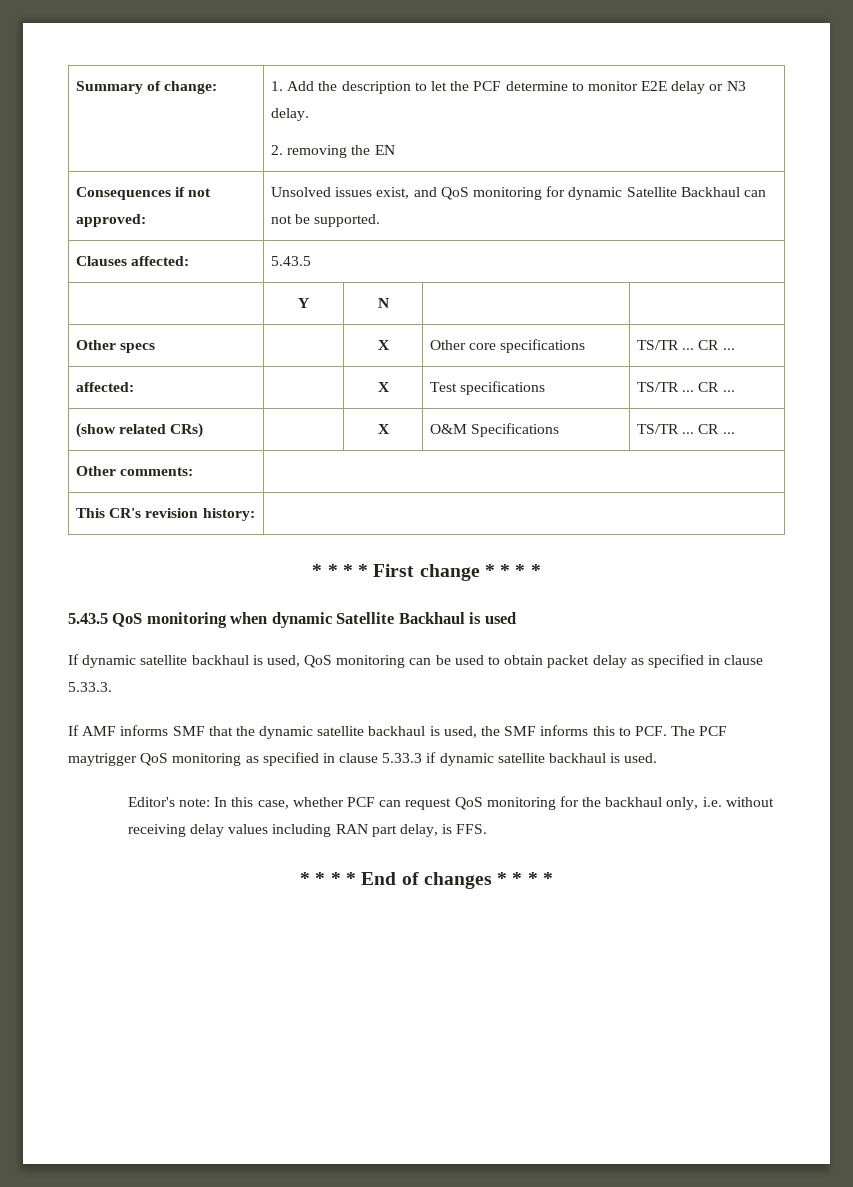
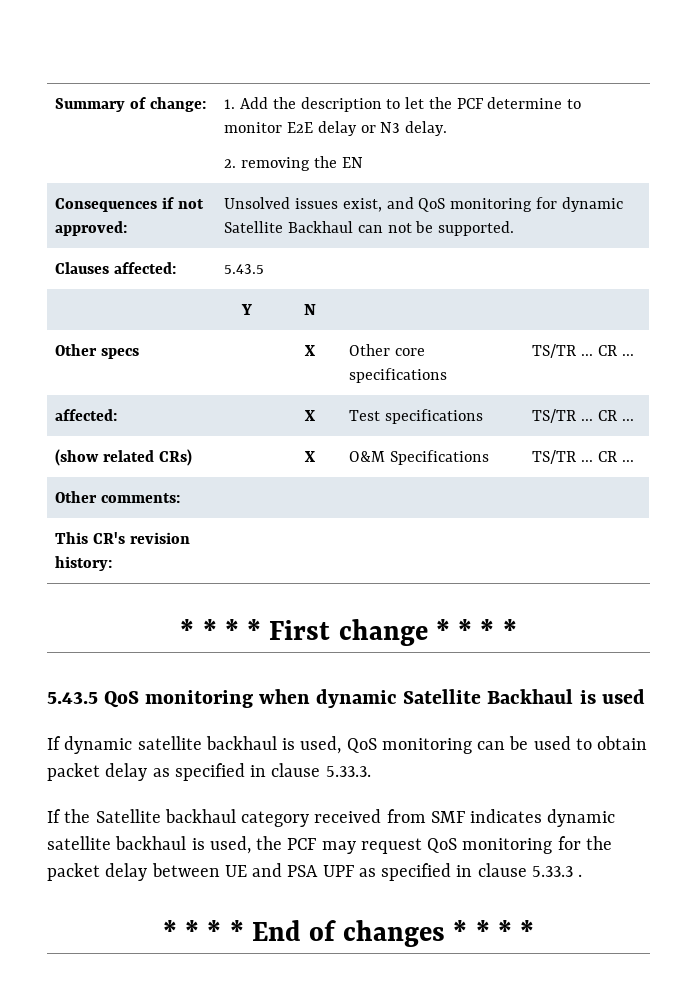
- If AMF informs SMF that the dynamic satellite backhaul is used, the SMF informs this to PCF. The PCF maytrigger QoS monitoring as specified in clause 5.33.3 if dynamic satellite backhaul is used.
- Editor's note: In this case, whether PCF can request QoS monitoring for the backhaul only, i.e. without receiving delay values including RAN part delay, is FFS.
+ If the Satellite backhaul category received from SMF indicates dynamic satellite backhaul is used, the PCF may request QoS monitoring for the packet delay between UE and PSA UPF as specified in clause 5.33.3 .

